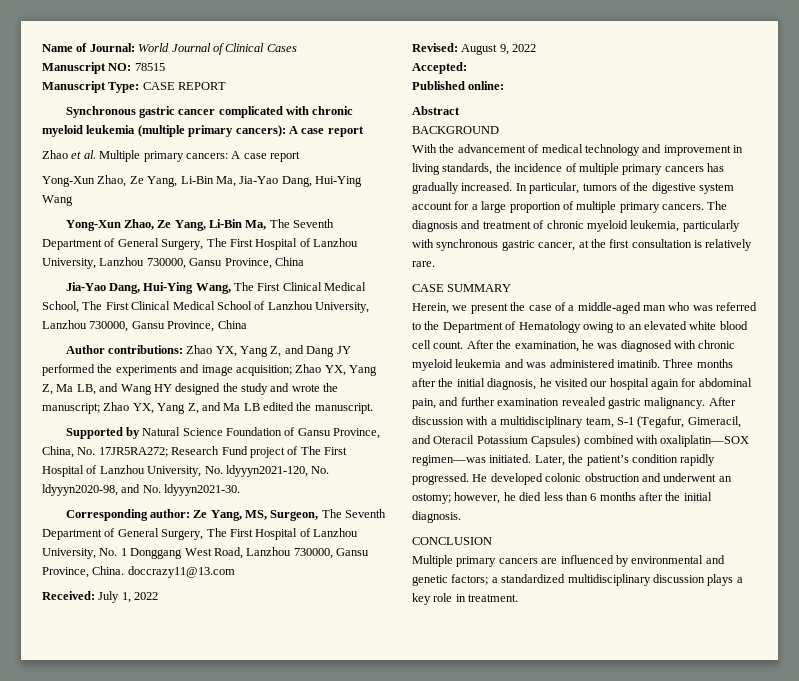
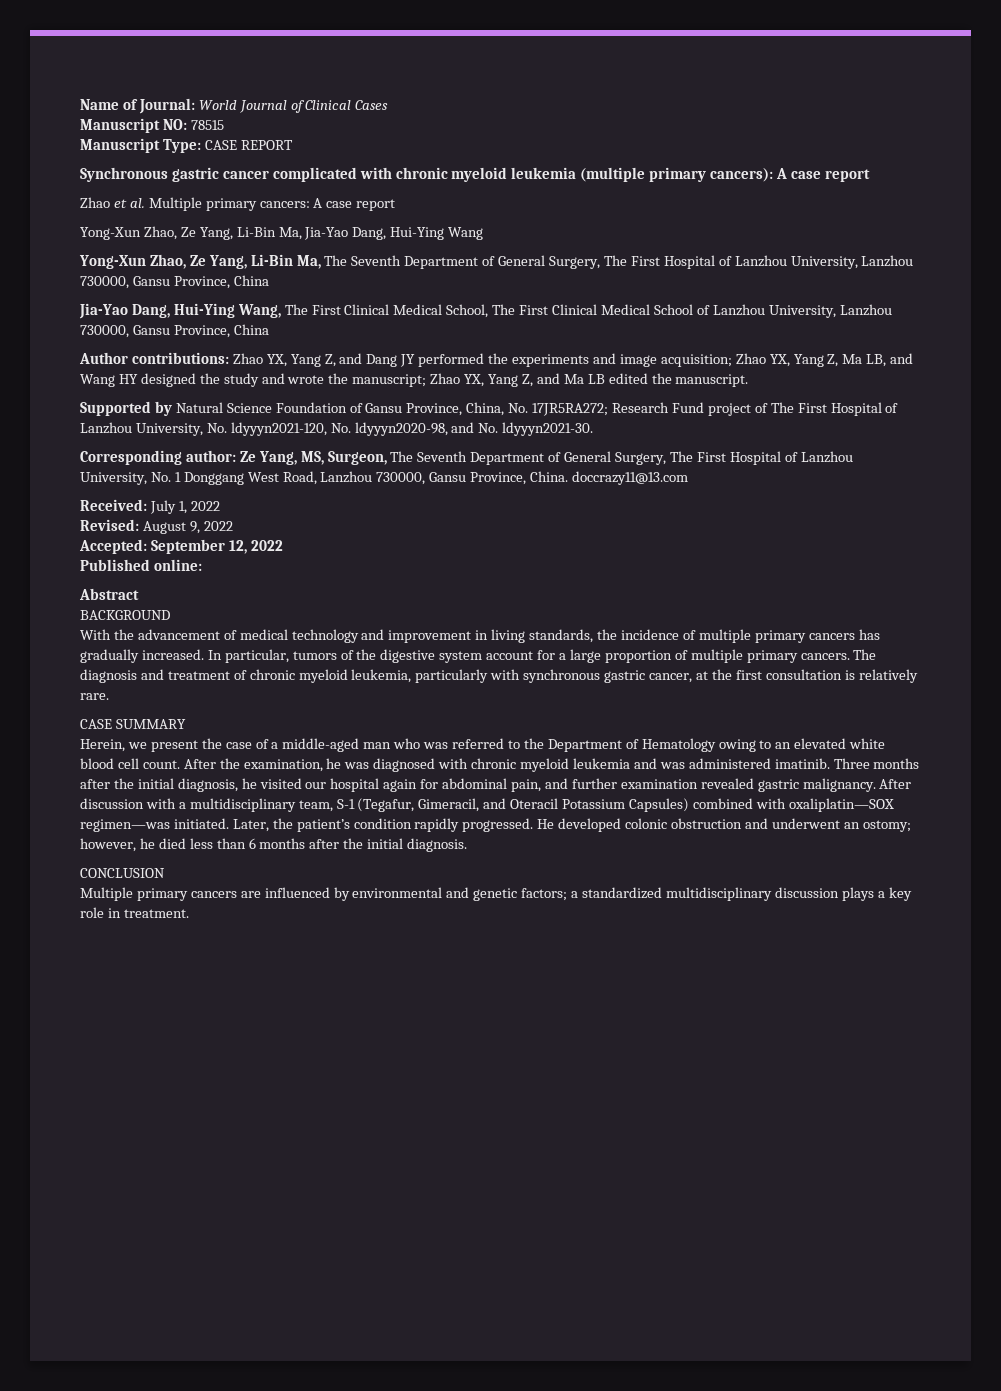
- Accepted:
+ Accepted: September 12, 2022

